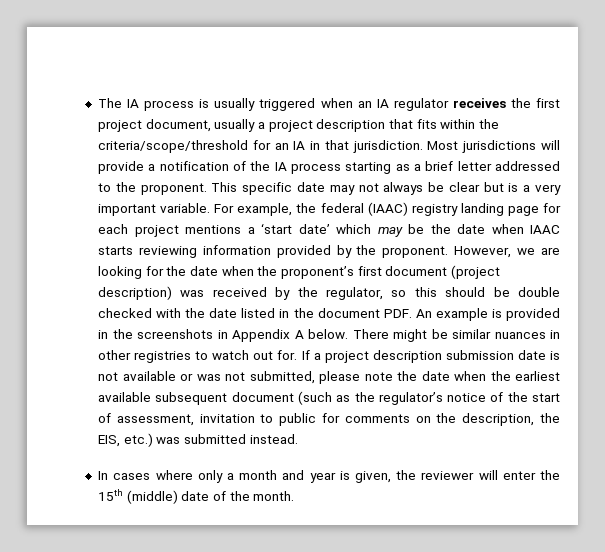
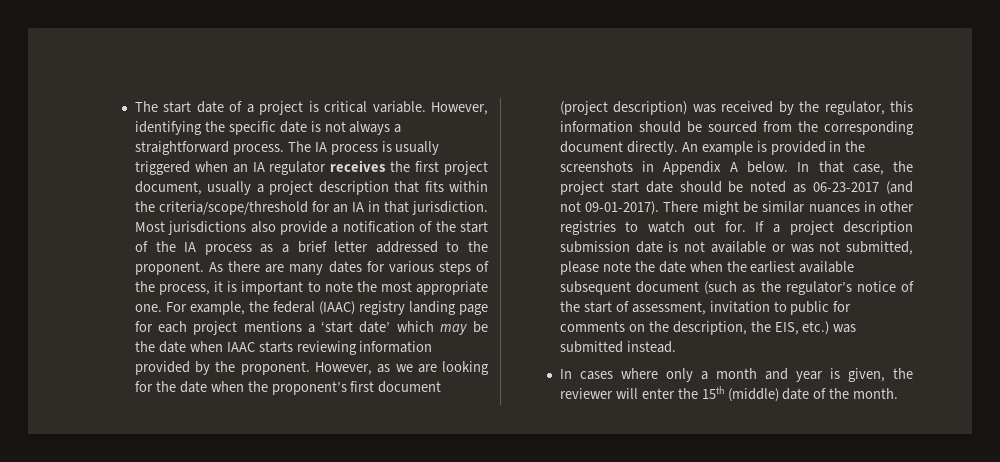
- The IA process is usually triggered when an IA regulator receives the first project document, usually a project description that fits within the criteria/scope/threshold for an IA in that jurisdiction.
+ The start date of a project is critical variable. However, identifying the specific date is not always a straightforward process. The IA process is usually triggered when an IA regulator receives the first project document, usually a project description that fits within the criteria/scope/threshold for an IA in that jurisdiction.
- Most jurisdictions will provide a notification of the IA process starting as a brief letter addressed to the proponent.
+ Most jurisdictions also provide a notification of the start of the IA process as a brief letter addressed to the proponent.
- This specific date may not always be clear but is a very important variable.
+ As there are many dates for various steps of the process, it is important to note the most appropriate one.
- However, we are looking for the date when the proponent’s first document (project description) was received by the regulator, so this should be double checked with the date listed in the document PDF. An example is provided in the screenshots in Appendix A below.
+ However, as we are looking for the date when the proponent’s first document (project description) was received by the regulator, this information should be sourced from the corresponding document directly. An example is provided in the screenshots in Appendix A below.
+ In that case, the project start date should be noted as 06-23-2017 (and not 09-01-2017).

